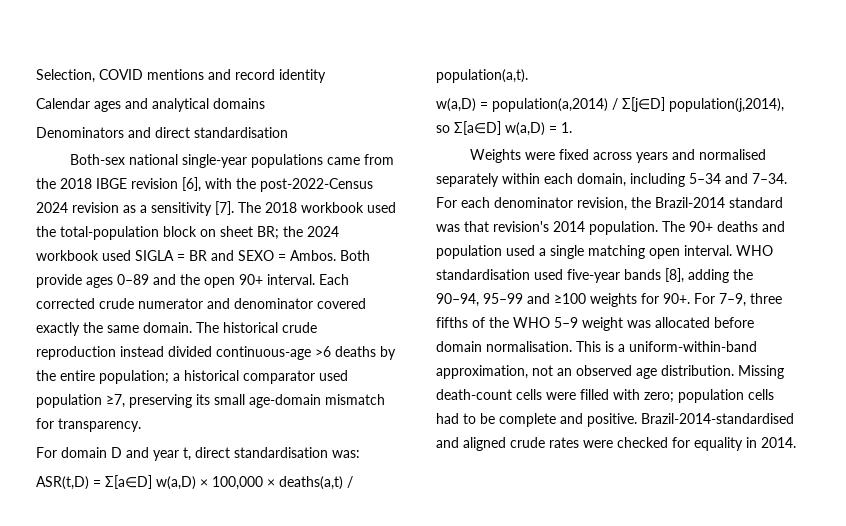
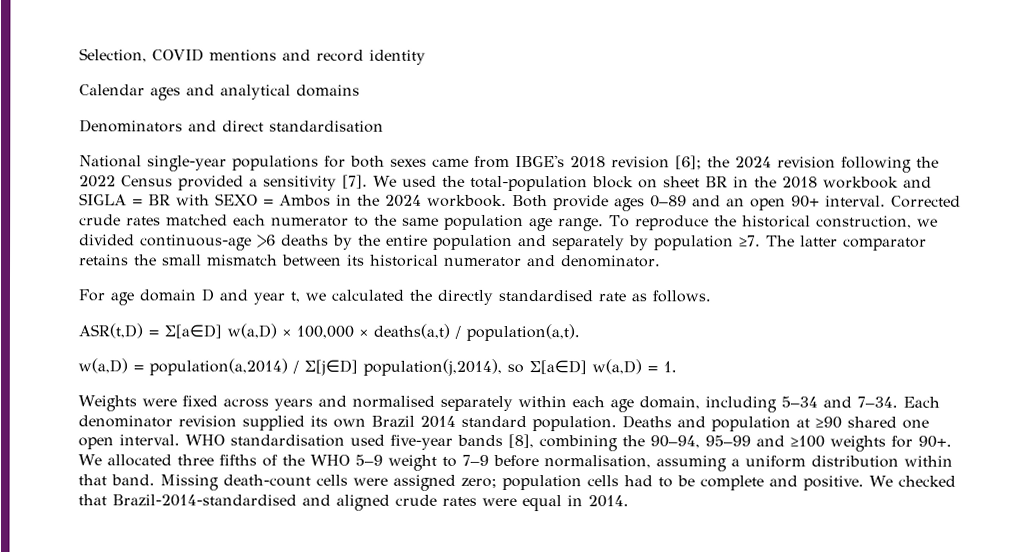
- Both-sex national single-year populations came from the 2018 IBGE revision [6], with the post-2022-Census 2024 revision as a sensitivity [7]. The 2018 workbook used the total-population block on sheet BR; the 2024 workbook used SIGLA = BR and SEXO = Ambos.
+ National single-year populations for both sexes came from IBGE's 2018 revision [6]; the 2024 revision following the 2022 Census provided a sensitivity [7]. We used the total-population block on sheet BR in the 2018 workbook and SIGLA = BR with SEXO = Ambos in the 2024 workbook.
- Both provide ages 0–89 and the open 90+ interval.
+ Both provide ages 0–89 and an open 90+ interval.
- Each corrected crude numerator and denominator covered exactly the same domain. The historical crude reproduction instead divided continuous-age >6 deaths by the entire population; a historical comparator used population ≥7, preserving its small age-domain mismatch for transparency.
- For domain D and year t, direct standardisation was:
+ Corrected crude rates matched each numerator to the same population age range. To reproduce the historical construction, we divided continuous-age >6 deaths by the entire population and separately by population ≥7. The latter comparator retains the small mismatch between its historical numerator and denominator.
+ For age domain D and year t, we calculated the directly standardised rate as follows.
- Weights were fixed across years and normalised separately within each domain, including 5–34 and 7–34.
+ Weights were fixed across years and normalised separately within each age domain, including 5–34 and 7–34.
- For each denominator revision, the Brazil-2014 standard was that revision's 2014 population. The 90+ deaths and population used a single matching open interval.
+ Each denominator revision supplied its own Brazil 2014 standard population. Deaths and population at ≥90 shared one open interval.
- WHO standardisation used five-year bands [8], adding the 90–94, 95–99 and ≥100 weights for 90+.
+ WHO standardisation used five-year bands [8], combining the 90–94, 95–99 and ≥100 weights for 90+.
- For 7–9, three fifths of the WHO 5–9 weight was allocated before domain normalisation. This is a uniform-within-band approximation, not an observed age distribution.
+ We allocated three fifths of the WHO 5–9 weight to 7–9 before normalisation, assuming a uniform distribution within that band.
- Missing death-count cells were filled with zero; population cells had to be complete and positive.
+ Missing death-count cells were assigned zero; population cells had to be complete and positive.
- Brazil-2014-standardised and aligned crude rates were checked for equality in 2014.
+ We checked that Brazil-2014-standardised and aligned crude rates were equal in 2014.

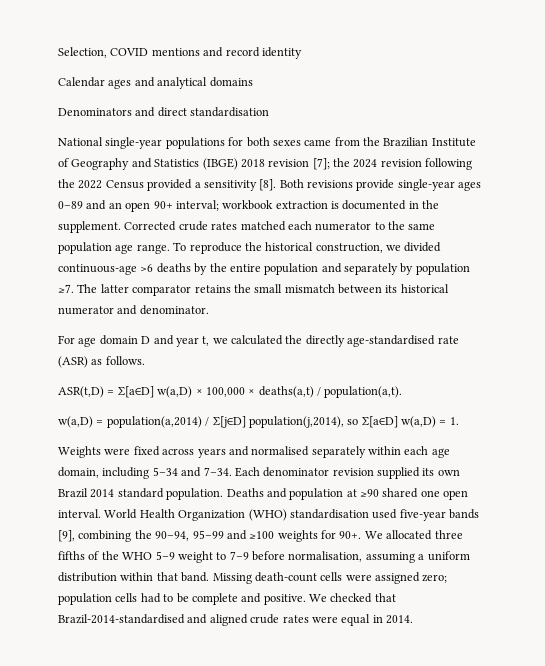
- National single-year populations for both sexes came from IBGE's 2018 revision [6]; the 2024 revision following the 2022 Census provided a sensitivity [7]. We used the total-population block on sheet BR in the 2018 workbook and SIGLA = BR with SEXO = Ambos in the 2024 workbook. Both provide ages 0–89 and an open 90+ interval.
+ National single-year populations for both sexes came from the Brazilian Institute of Geography and Statistics (IBGE) 2018 revision [7]; the 2024 revision following the 2022 Census provided a sensitivity [8]. Both revisions provide single-year ages 0–89 and an open 90+ interval; workbook extraction is documented in the supplement.
- For age domain D and year t, we calculated the directly standardised rate as follows.
+ For age domain D and year t, we calculated the directly age-standardised rate (ASR) as follows.
- WHO standardisation used five-year bands [8], combining the 90–94, 95–99 and ≥100 weights for 90+.
+ World Health Organization (WHO) standardisation used five-year bands [9], combining the 90–94, 95–99 and ≥100 weights for 90+.

